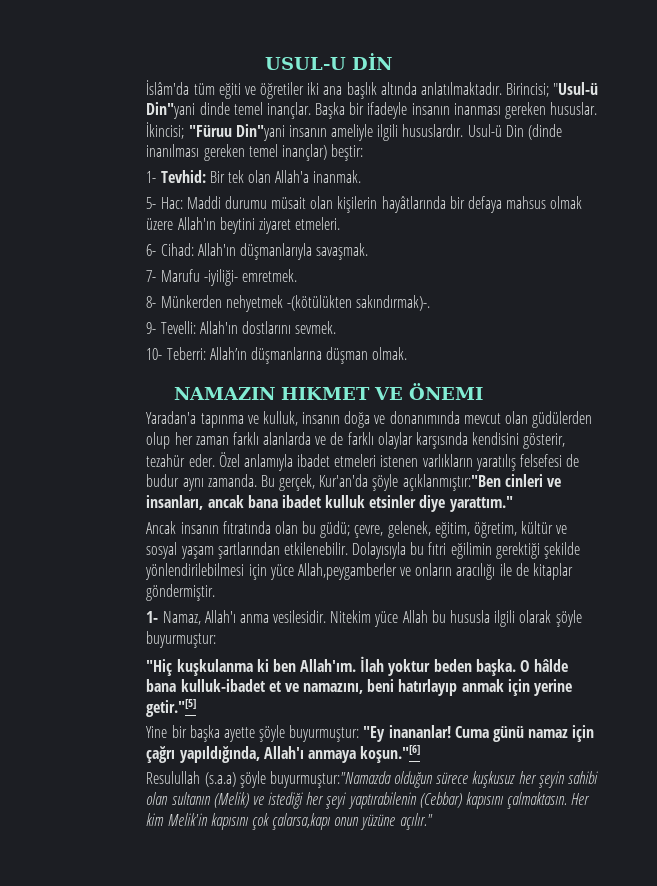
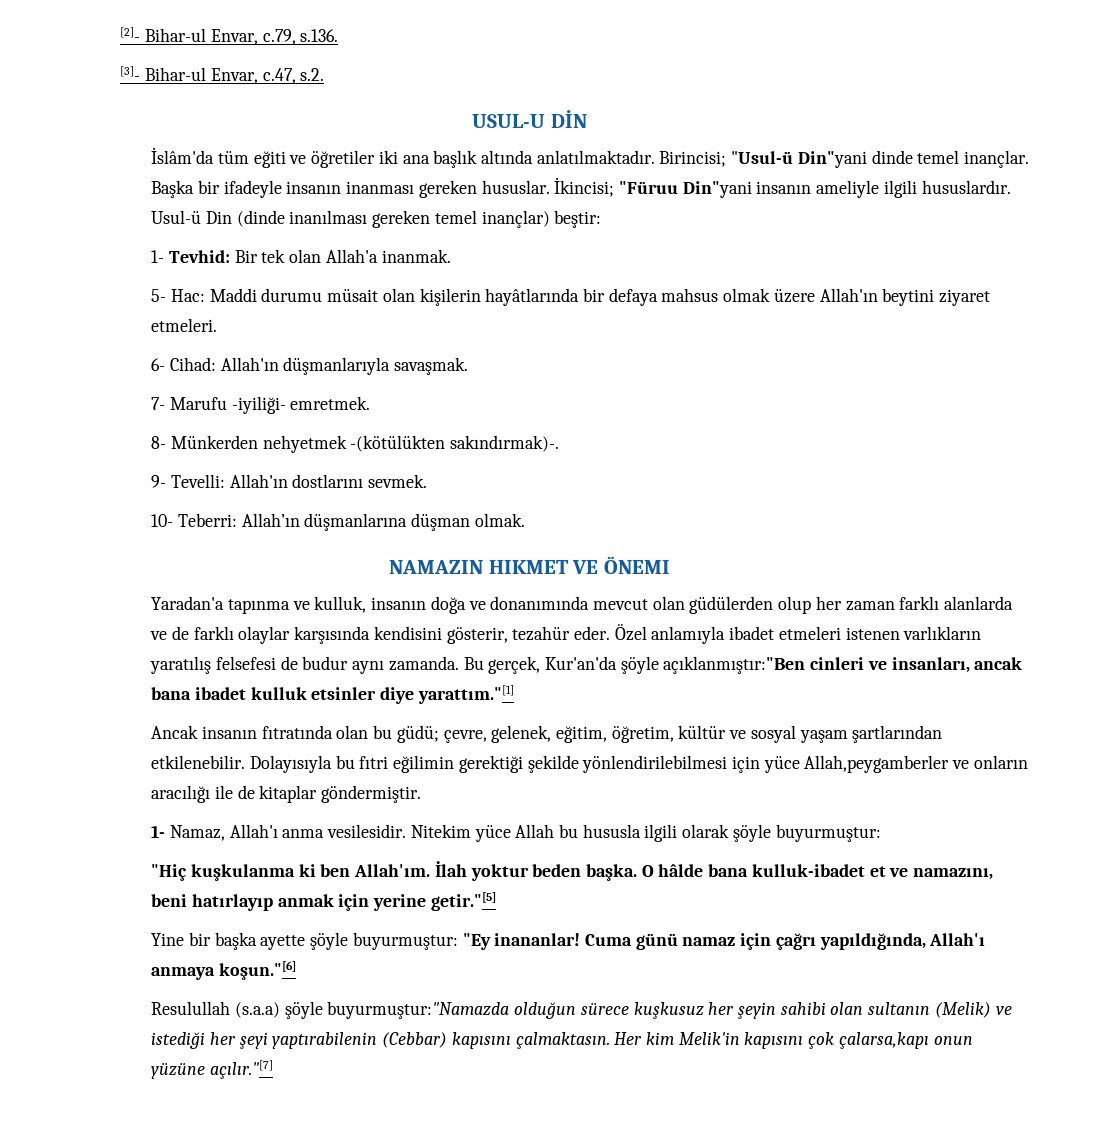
+ [2]- Bihar-ul Envar, c.79, s.136.
+ [3]- Bihar-ul Envar, c.47, s.2.
- Bu gerçek, Kur'an'da şöyle açıklanmıştır:"Ben cinleri ve insanları, ancak bana ibadet kulluk etsinler diye yarattım."
+ Bu gerçek, Kur'an'da şöyle açıklanmıştır:"Ben cinleri ve insanları, ancak bana ibadet kulluk etsinler diye yarattım."[1]
- Her kim Melik'in kapısını çok çalarsa,kapı onun yüzüne açılır."
+ Her kim Melik'in kapısını çok çalarsa,kapı onun yüzüne açılır."[7]

